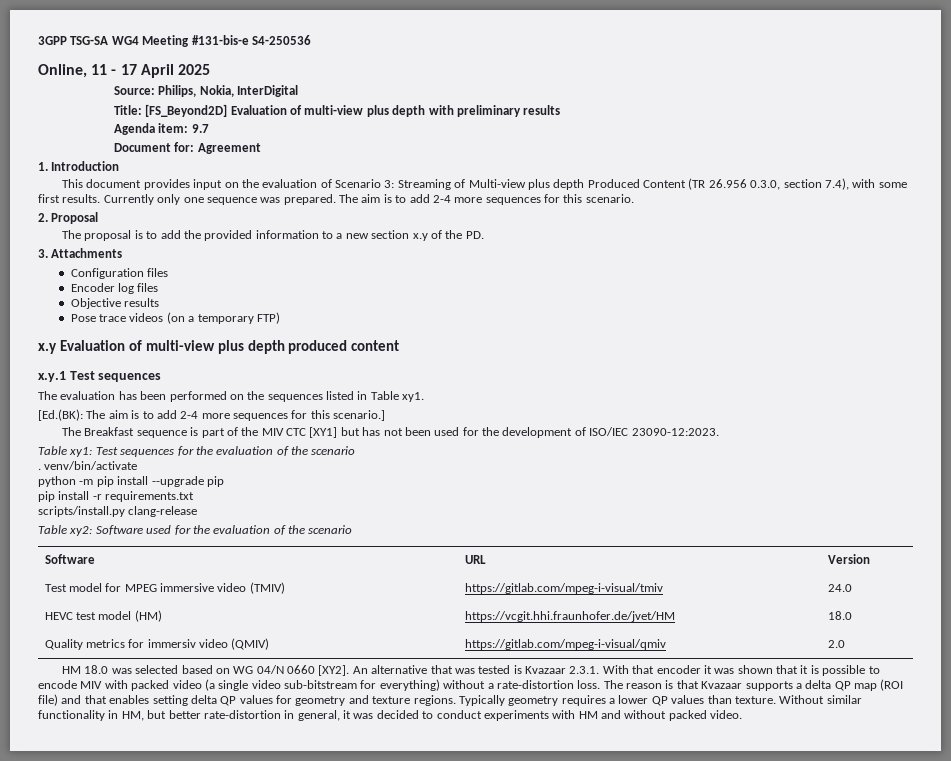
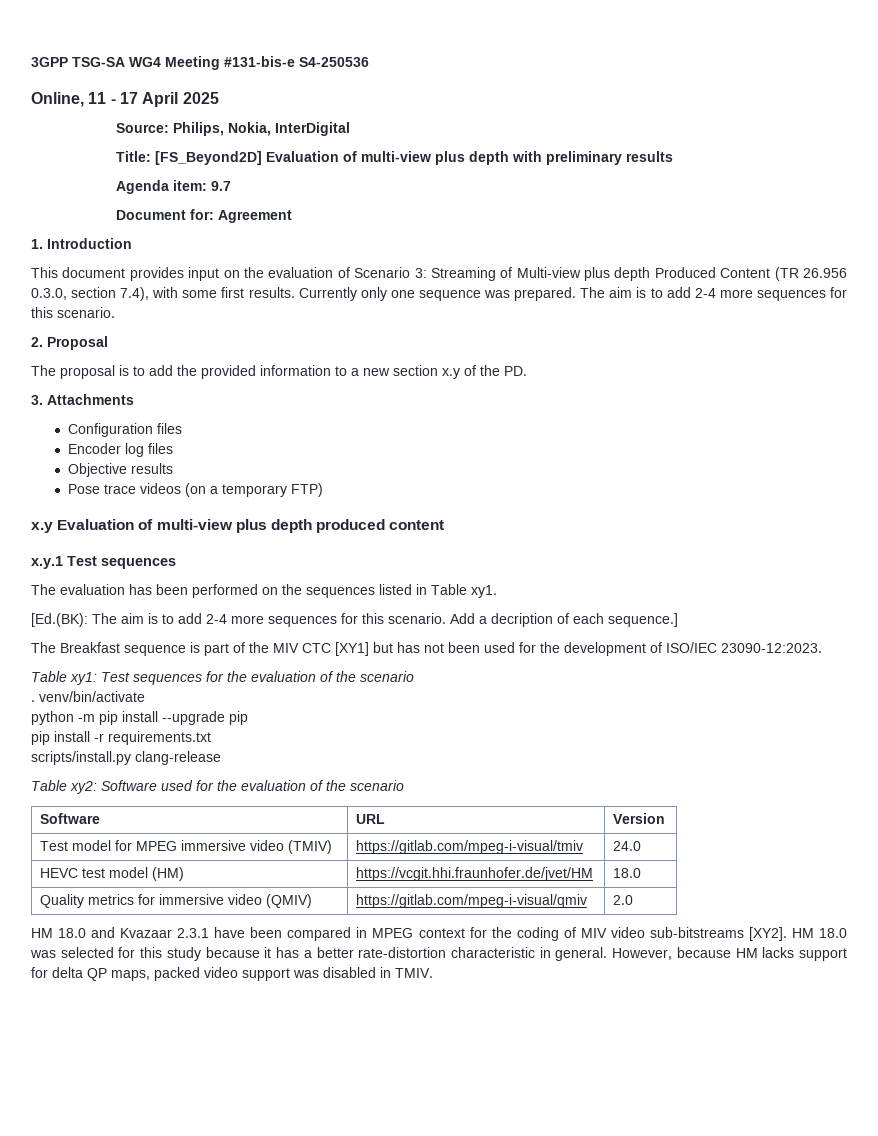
- [Ed.(BK): The aim is to add 2-4 more sequences for this scenario.]
+ [Ed.(BK): The aim is to add 2-4 more sequences for this scenario. Add a decription of each sequence.]
- Quality metrics for immersiv video (QMIV) | https://gitlab.com/mpeg-i-visual/qmiv | 2.0
+ Quality metrics for immersive video (QMIV) | https://gitlab.com/mpeg-i-visual/qmiv | 2.0
- HM 18.0 was selected based on WG 04/N 0660 [XY2]. An alternative that was tested is Kvazaar 2.3.1. With that encoder it was shown that it is possible to encode MIV with packed video (a single video sub-bitstream for everything) without a rate-distortion loss. The reason is that Kvazaar supports a delta QP map (ROI file) and that enables setting delta QP values for geometry and texture regions. Typically geometry requires a lower QP values than texture. Without similar functionality in HM, but better rate-distortion in general, it was decided to conduct experiments with HM and without packed video.
+ HM 18.0 and Kvazaar 2.3.1 have been compared in MPEG context for the coding of MIV video sub-bitstreams [XY2]. HM 18.0 was selected for this study because it has a better rate-distortion characteristic in general. However, because HM lacks support for delta QP maps, packed video support was disabled in TMIV.

